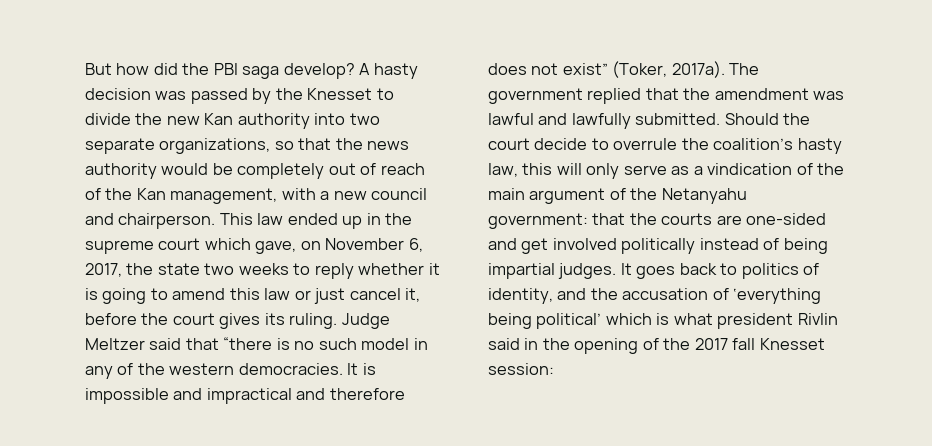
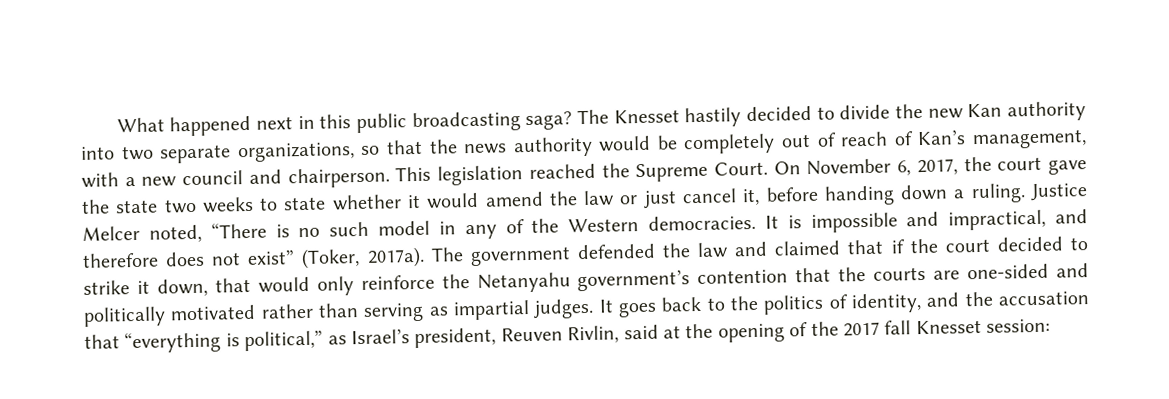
- But how did the PBI saga develop? A hasty decision was passed by the Knesset to divide the new Kan authority into two separate organizations, so that the news authority would be completely out of reach of the Kan management, with a new council and chairperson.
+ What happened next in this public broadcasting saga? The Knesset hastily decided to divide the new Kan authority into two separate organizations, so that the news authority would be completely out of reach of Kan’s management, with a new council and chairperson.
- This law ended up in the supreme court which gave, on November 6, 2017, the state two weeks to reply whether it is going to amend this law or just cancel it, before the court gives its ruling. Judge Meltzer said that “there is no such model in any of the western democracies.
+ This legislation reached the Supreme Court. On November 6, 2017, the court gave the state two weeks to state whether it would amend the law or just cancel it, before handing down a ruling. Justice Melcer noted, “There is no such model in any of the Western democracies.
- It is impossible and impractical and therefore does not exist” (Toker, 2017a).
+ It is impossible and impractical, and therefore does not exist” (Toker, 2017a).
- The government replied that the amendment was lawful and lawfully submitted. Should the court decide to overrule the coalition’s hasty law, this will only serve as a vindication of the main argument of the Netanyahu government: that the courts are one-sided and get involved politically instead of being impartial judges.
+ The government defended the law and claimed that if the court decided to strike it down, that would only reinforce the Netanyahu government’s contention that the courts are one-sided and politically motivated rather than serving as impartial judges.
- It goes back to politics of identity, and the accusation of ‘everything being political’ which is what president Rivlin said in the opening of the 2017 fall Knesset session:
+ It goes back to the politics of identity, and the accusation that “everything is political,” as Israel’s president, Reuven Rivlin, said at the opening of the 2017 fall Knesset session:

